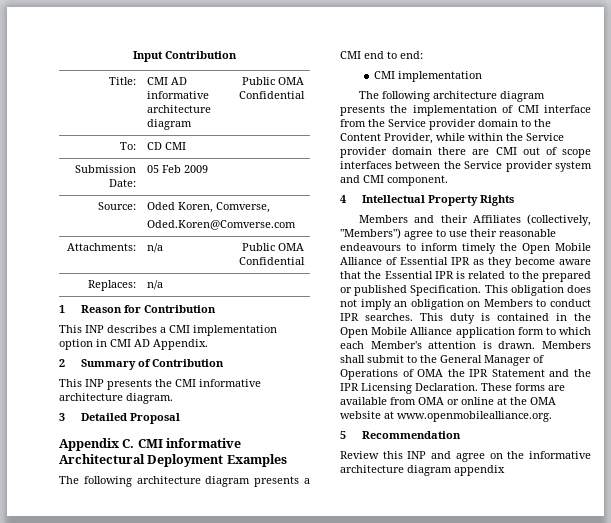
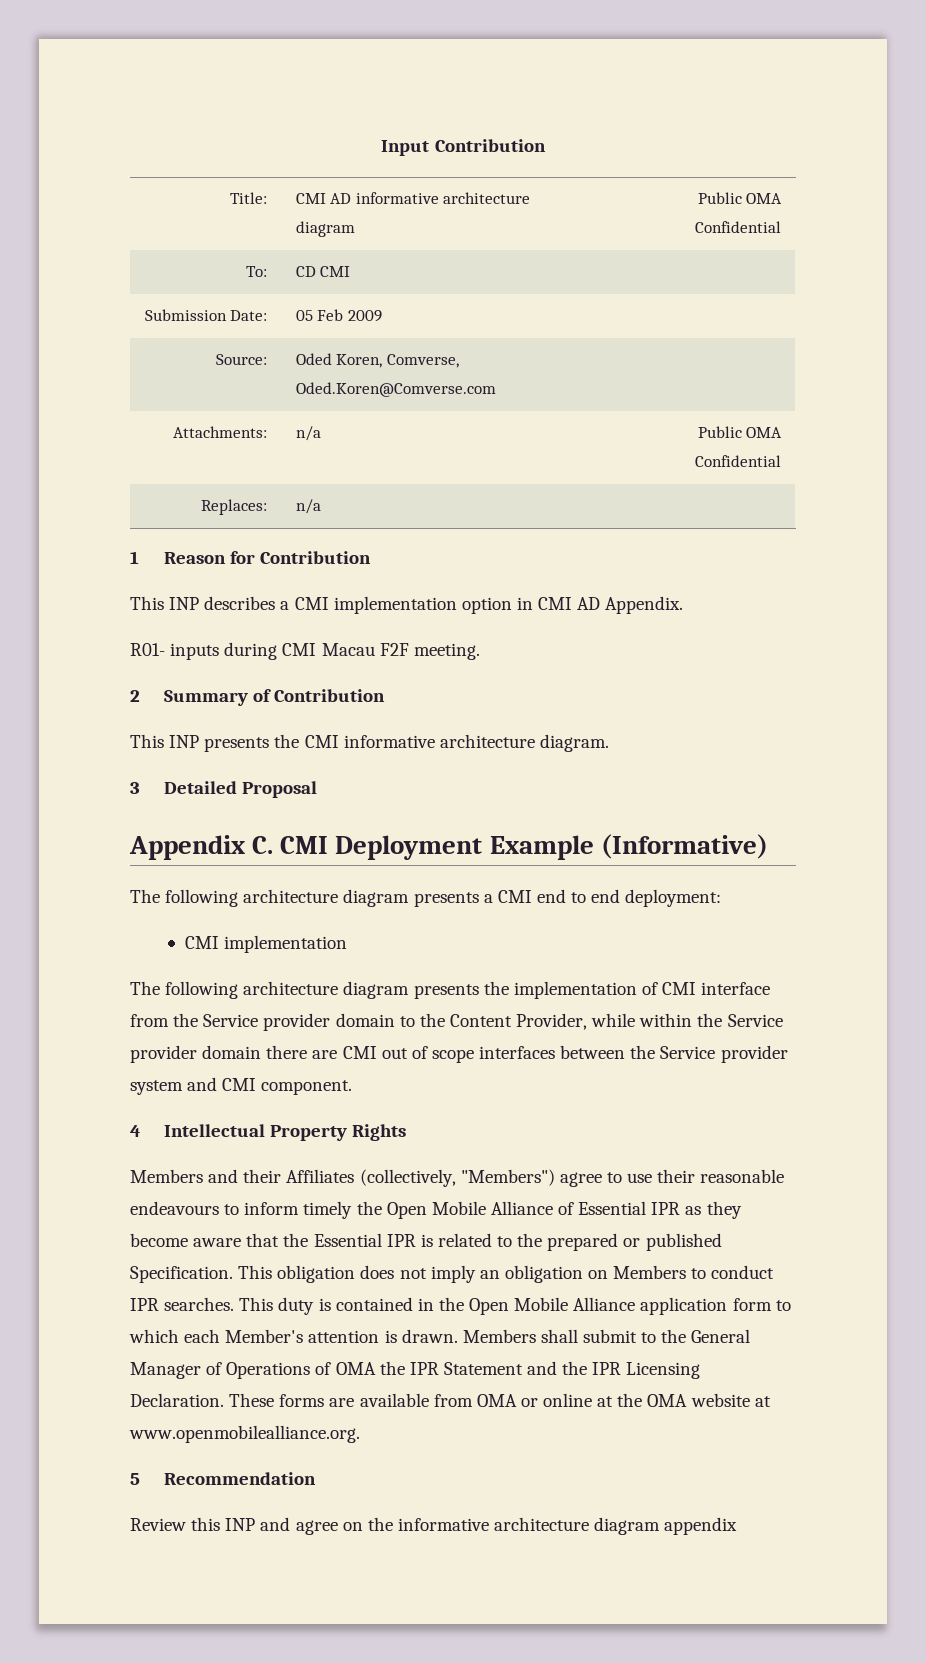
+ R01- inputs during CMI Macau F2F meeting.
- Appendix C. CMI informative Architectural Deployment Examples
+ Appendix C. CMI Deployment Example (Informative)
- The following architecture diagram presents a CMI end to end:
+ The following architecture diagram presents a CMI end to end deployment:

